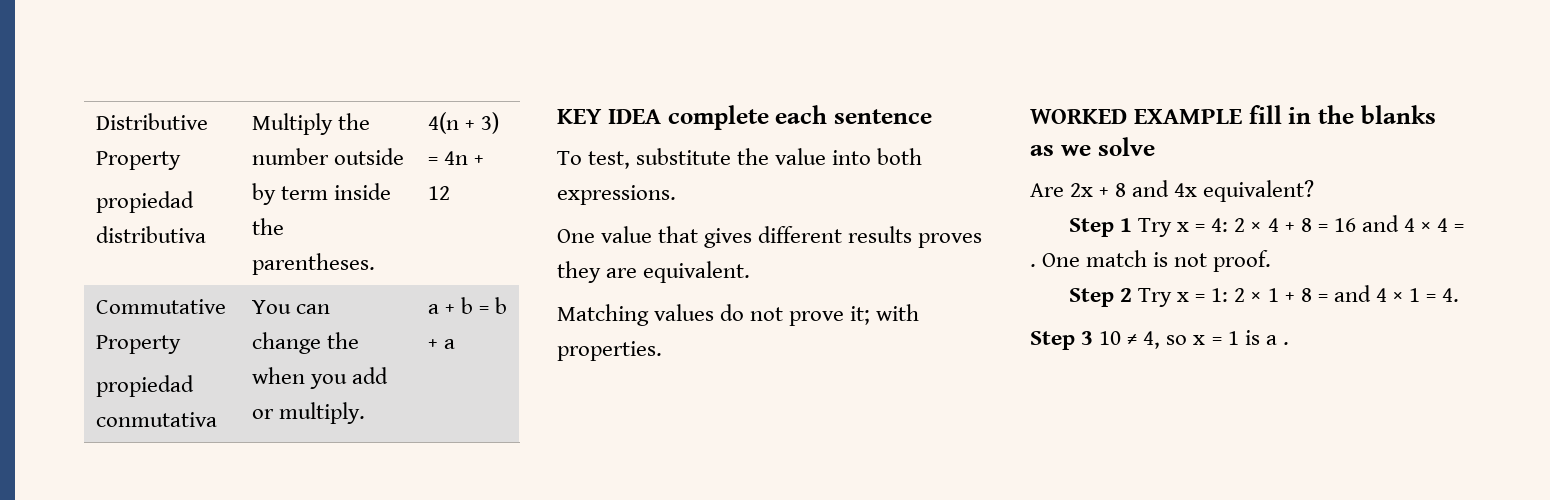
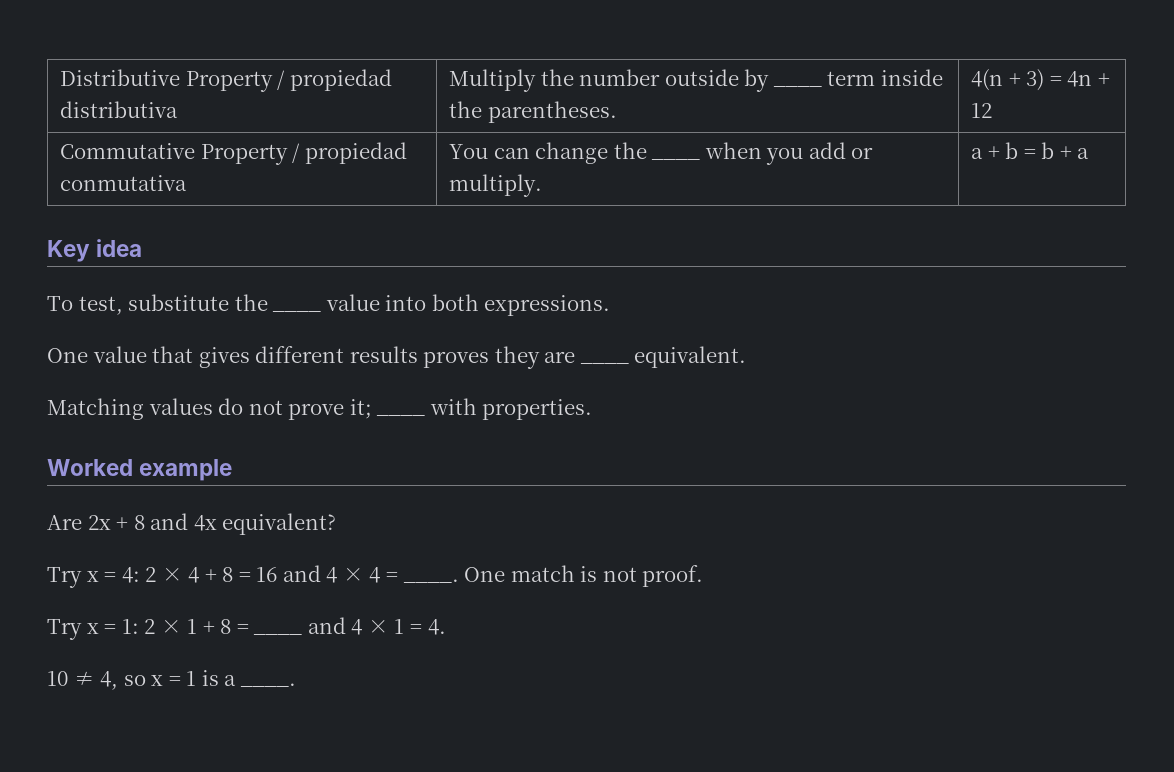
- Distributive Property
- propiedad distributiva | Multiply the number outside by term inside the parentheses. | 4(n + 3) = 4n + 12
+ Distributive Property / propiedad distributiva | Multiply the number outside by ____ term inside the parentheses. | 4(n + 3) = 4n + 12
- Commutative Property
- propiedad conmutativa | You can change the when you add or multiply. | a + b = b + a
+ Commutative Property / propiedad conmutativa | You can change the ____ when you add or multiply. | a + b = b + a
- KEY IDEA complete each sentence
+ Key idea
- To test, substitute the value into both expressions.
+ To test, substitute the ____ value into both expressions.
- One value that gives different results proves they are equivalent.
+ One value that gives different results proves they are ____ equivalent.
- Matching values do not prove it; with properties.
+ Matching values do not prove it; ____ with properties.
- WORKED EXAMPLE fill in the blanks as we solve
+ Worked example
- Step 1 Try x = 4: 2 × 4 + 8 = 16 and 4 × 4 = .
+ Try x = 4: 2 × 4 + 8 = 16 and 4 × 4 = ____.
- Step 2 Try x = 1: 2 × 1 + 8 = and 4 × 1 = 4.
+ Try x = 1: 2 × 1 + 8 = ____ and 4 × 1 = 4.
- Step 3 10 ≠ 4, so x = 1 is a .
+ 10 ≠ 4, so x = 1 is a ____.

